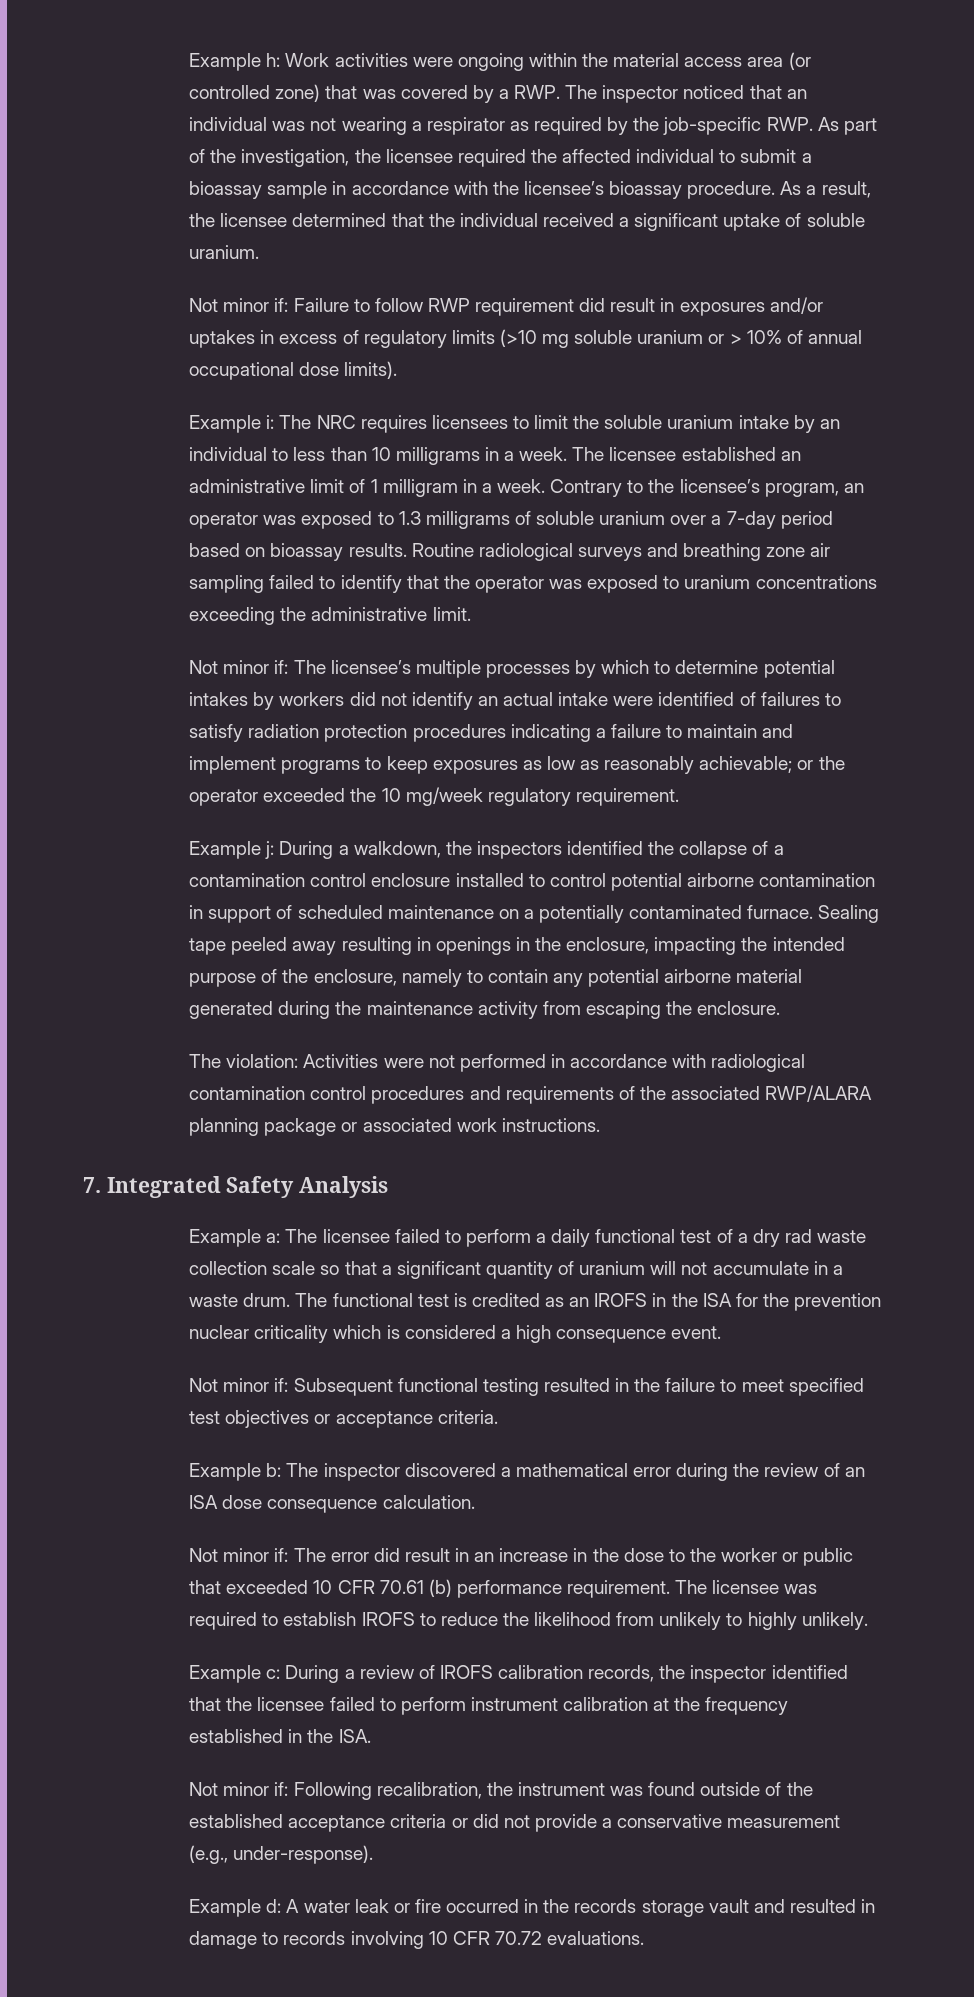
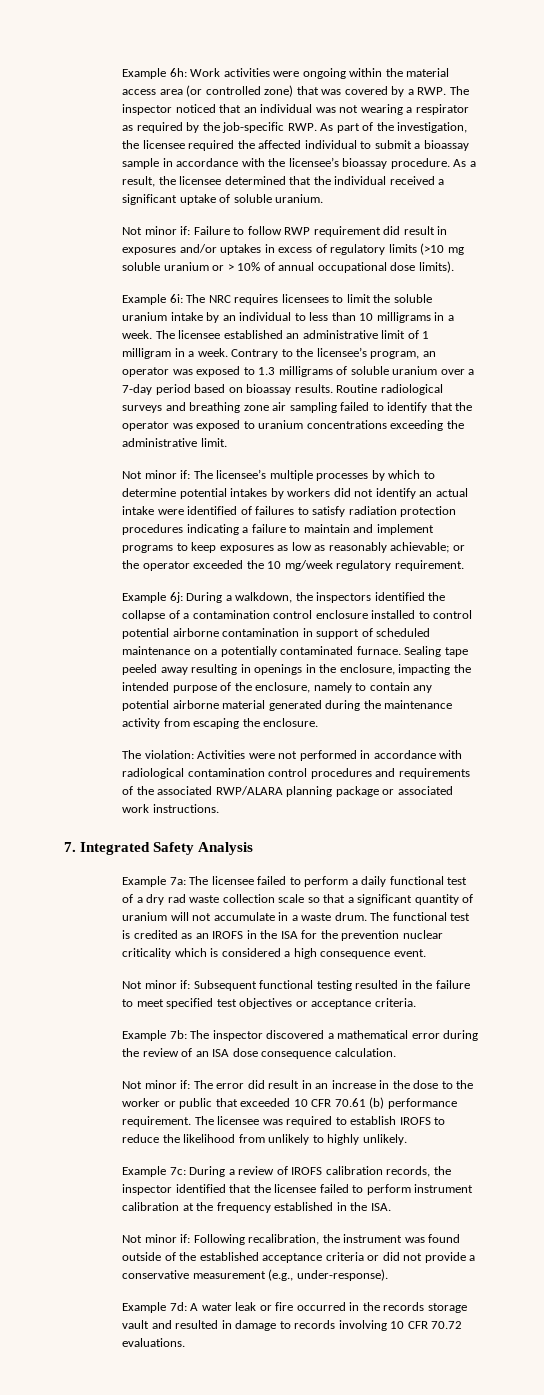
- Example h: Work activities were ongoing within the material access area (or controlled zone) that was covered by a RWP. The inspector noticed that an individual was not wearing a respirator as required by the job-specific RWP. As part of the investigation, the licensee required the affected individual to submit a bioassay sample in accordance with the licensee’s bioassay procedure.
+ Example 6h: Work activities were ongoing within the material access area (or controlled zone) that was covered by a RWP. The inspector noticed that an individual was not wearing a respirator as required by the job-specific RWP. As part of the investigation, the licensee required the affected individual to submit a bioassay sample in accordance with the licensee’s bioassay procedure.
- Example i: The NRC requires licensees to limit the soluble uranium intake by an individual to less than 10 milligrams in a week.
+ Example 6i: The NRC requires licensees to limit the soluble uranium intake by an individual to less than 10 milligrams in a week.
- Example j: During a walkdown, the inspectors identified the collapse of a contamination control enclosure installed to control potential airborne contamination in support of scheduled maintenance on a potentially contaminated furnace.
+ Example 6j: During a walkdown, the inspectors identified the collapse of a contamination control enclosure installed to control potential airborne contamination in support of scheduled maintenance on a potentially contaminated furnace.
- Example a: The licensee failed to perform a daily functional test of a dry rad waste collection scale so that a significant quantity of uranium will not accumulate in a waste drum.
+ Example 7a: The licensee failed to perform a daily functional test of a dry rad waste collection scale so that a significant quantity of uranium will not accumulate in a waste drum.
- Example b: The inspector discovered a mathematical error during the review of an ISA dose consequence calculation.
+ Example 7b: The inspector discovered a mathematical error during the review of an ISA dose consequence calculation.
- Example c: During a review of IROFS calibration records, the inspector identified that the licensee failed to perform instrument calibration at the frequency established in the ISA.
+ Example 7c: During a review of IROFS calibration records, the inspector identified that the licensee failed to perform instrument calibration at the frequency established in the ISA.
- Example d: A water leak or fire occurred in the records storage vault and resulted in damage to records involving 10 CFR 70.72 evaluations.
+ Example 7d: A water leak or fire occurred in the records storage vault and resulted in damage to records involving 10 CFR 70.72 evaluations.

